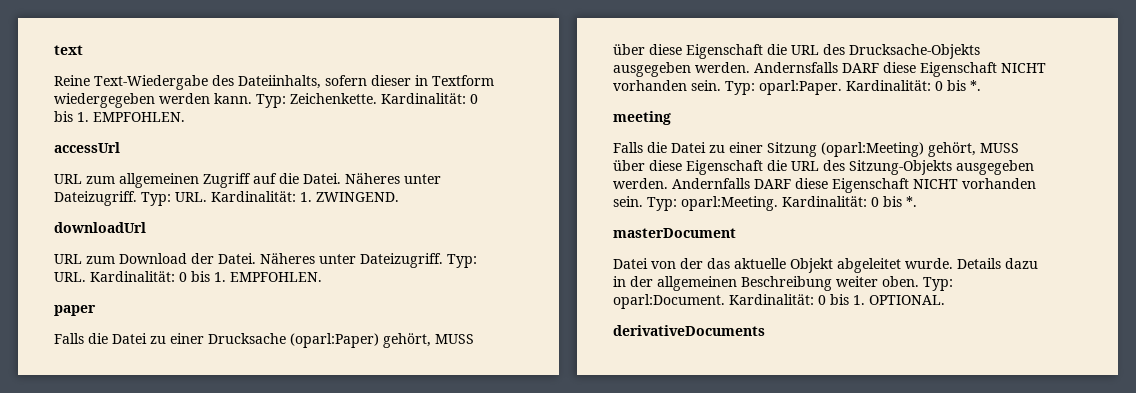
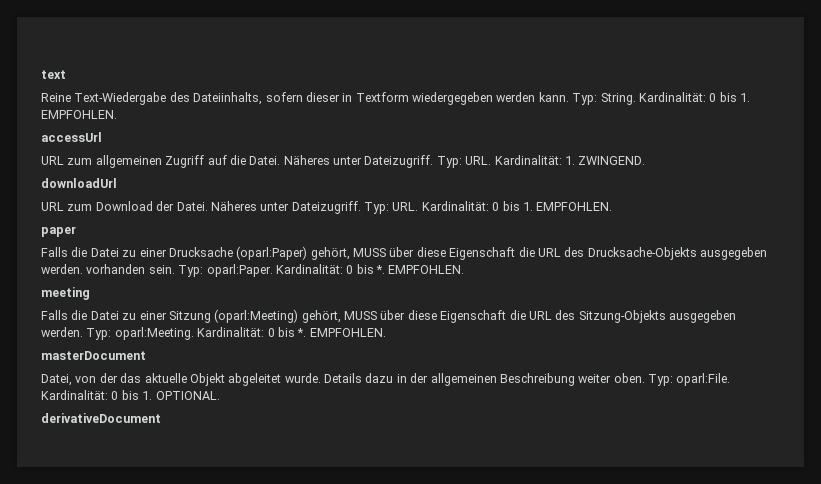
- Typ: Zeichenkette.
+ Typ: String.
- Falls die Datei zu einer Drucksache (oparl:Paper) gehört, MUSS über diese Eigenschaft die URL des Drucksache-Objekts ausgegeben werden. Andernsfalls DARF diese Eigenschaft NICHT vorhanden sein.
+ Falls die Datei zu einer Drucksache (oparl:Paper) gehört, MUSS über diese Eigenschaft die URL des Drucksache-Objekts ausgegeben werden. vorhanden sein.
- Typ: oparl:Paper. Kardinalität: 0 bis *.
+ Typ: oparl:Paper. Kardinalität: 0 bis *. EMPFOHLEN.
- Andernfalls DARF diese Eigenschaft NICHT vorhanden sein.
- Typ: oparl:Meeting. Kardinalität: 0 bis *.
+ Typ: oparl:Meeting. Kardinalität: 0 bis *. EMPFOHLEN.
- Datei von der das aktuelle Objekt abgeleitet wurde.
+ Datei, von der das aktuelle Objekt abgeleitet wurde.
- Typ: oparl:Document.
+ Typ: oparl:File.
- derivativeDocuments
+ derivativeDocument

